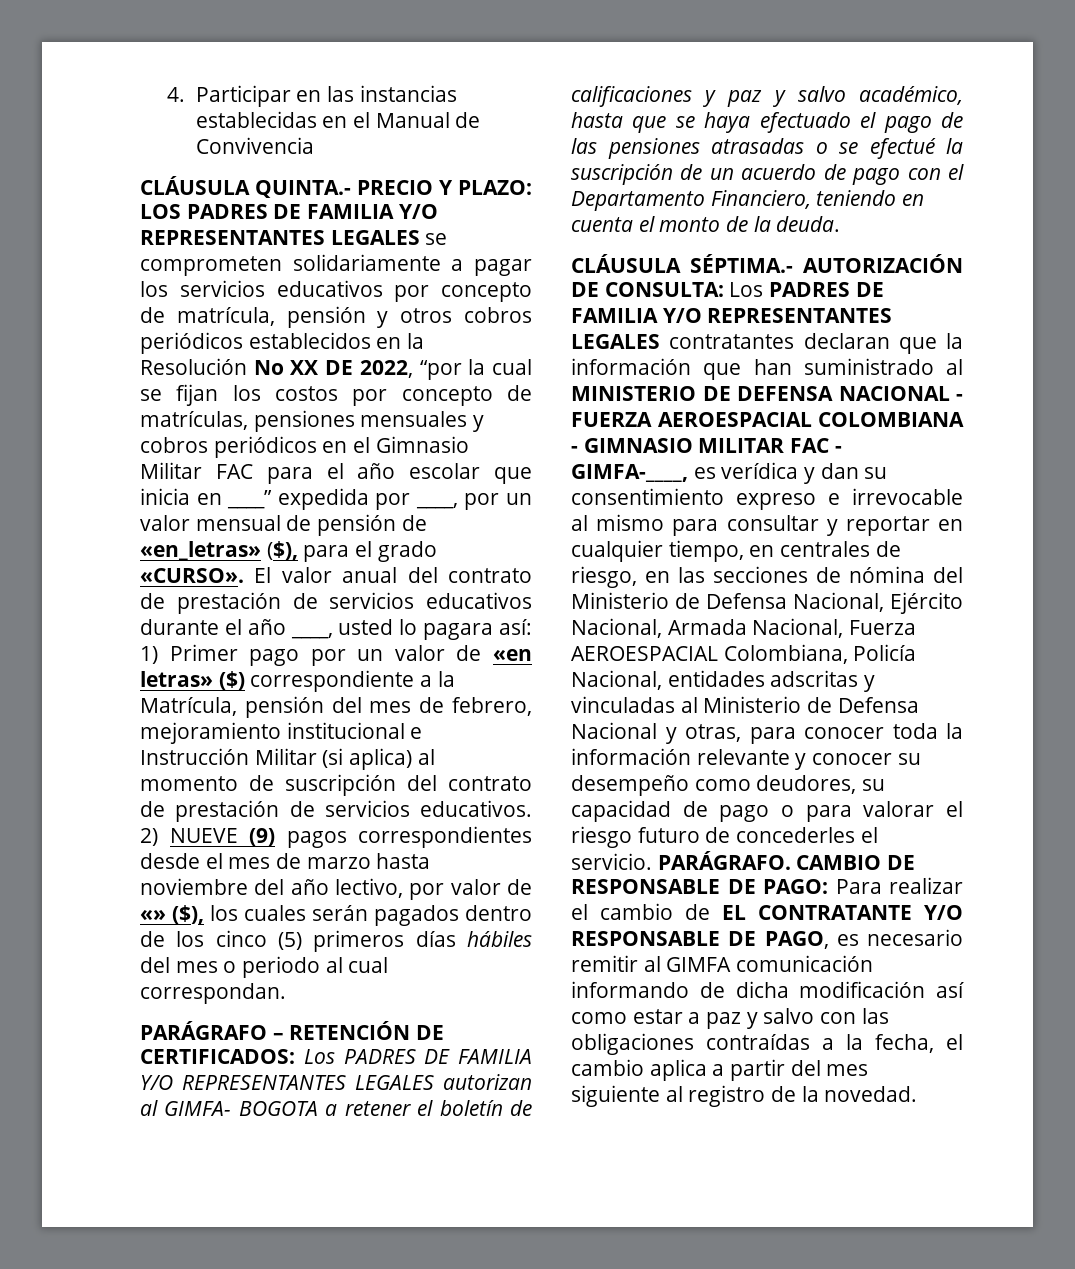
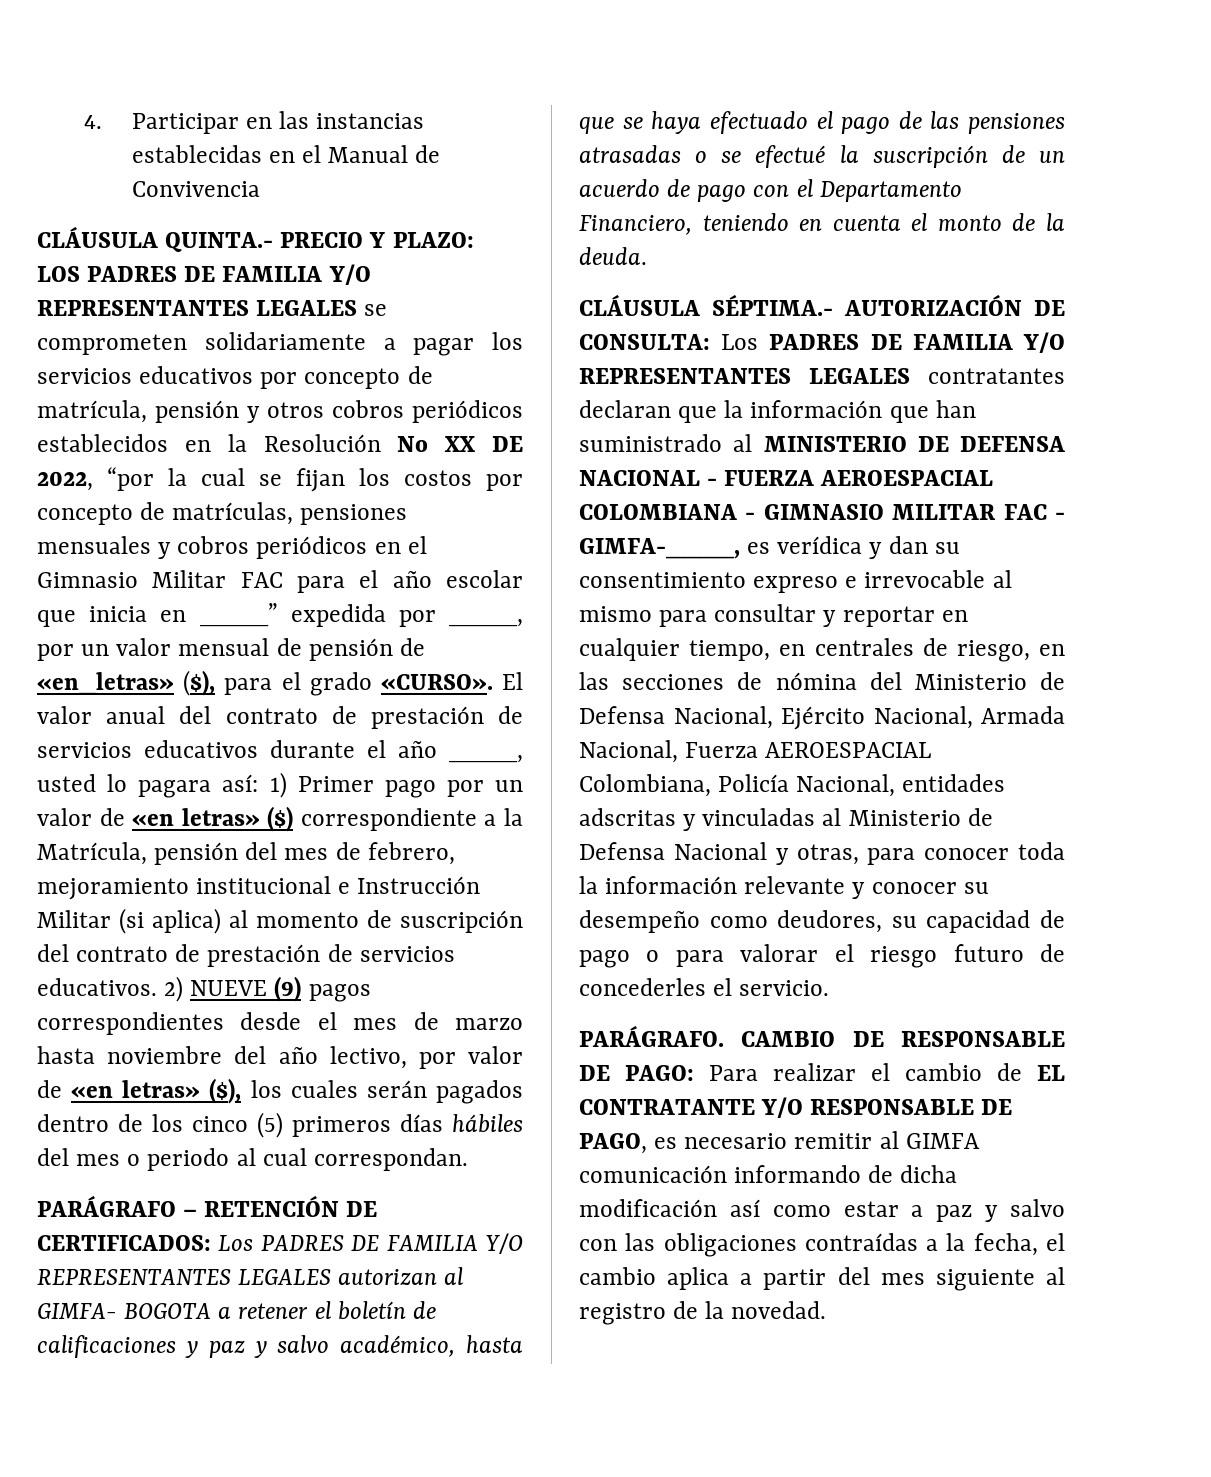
- 2) NUEVE (9) pagos correspondientes desde el mes de marzo hasta noviembre del año lectivo, por valor de «» ($), los cuales serán pagados dentro de los cinco (5) primeros días hábiles del mes o periodo al cual correspondan.
+ 2) NUEVE (9) pagos correspondientes desde el mes de marzo hasta noviembre del año lectivo, por valor de «en letras» ($), los cuales serán pagados dentro de los cinco (5) primeros días hábiles del mes o periodo al cual correspondan.
- Los PADRES DE FAMILIA Y/O REPRESENTANTES LEGALES contratantes declaran que la información que han suministrado al MINISTERIO DE DEFENSA NACIONAL - FUERZA AEROESPACIAL COLOMBIANA - GIMNASIO MILITAR FAC - GIMFA-____, es verídica y dan su consentimiento expreso e irrevocable al mismo para consultar y reportar en cualquier tiempo, en centrales de riesgo, en las secciones de nómina del Ministerio de Defensa Nacional, Ejército Nacional, Armada Nacional, Fuerza AEROESPACIAL Colombiana, Policía Nacional, entidades adscritas y vinculadas al Ministerio de Defensa Nacional y otras, para conocer toda la información relevante y conocer su desempeño como deudores, su capacidad de pago o para valorar el riesgo futuro de concederles el servicio. PARÁGRAFO.
+ Los PADRES DE FAMILIA Y/O REPRESENTANTES LEGALES contratantes declaran que la información que han suministrado al MINISTERIO DE DEFENSA NACIONAL - FUERZA AEROESPACIAL COLOMBIANA - GIMNASIO MILITAR FAC - GIMFA-____, es verídica y dan su consentimiento expreso e irrevocable al mismo para consultar y reportar en cualquier tiempo, en centrales de riesgo, en las secciones de nómina del Ministerio de Defensa Nacional, Ejército Nacional, Armada Nacional, Fuerza AEROESPACIAL Colombiana, Policía Nacional, entidades adscritas y vinculadas al Ministerio de Defensa Nacional y otras, para conocer toda la información relevante y conocer su desempeño como deudores, su capacidad de pago o para valorar el riesgo futuro de concederles el servicio.
+ PARÁGRAFO.

